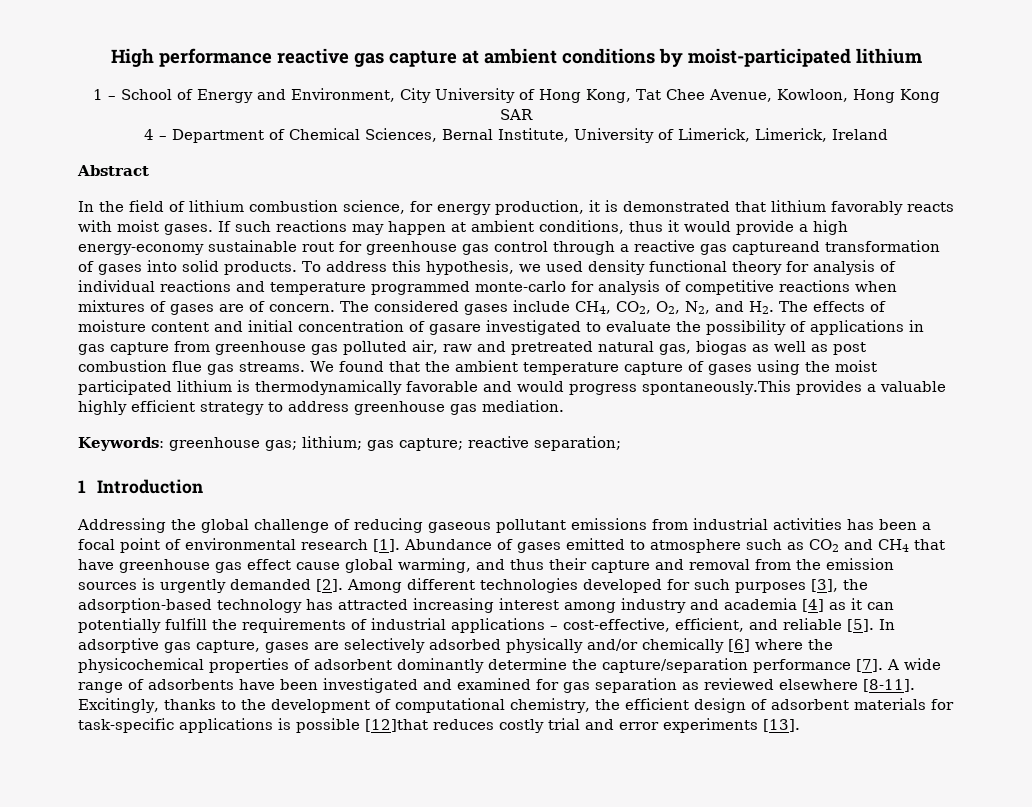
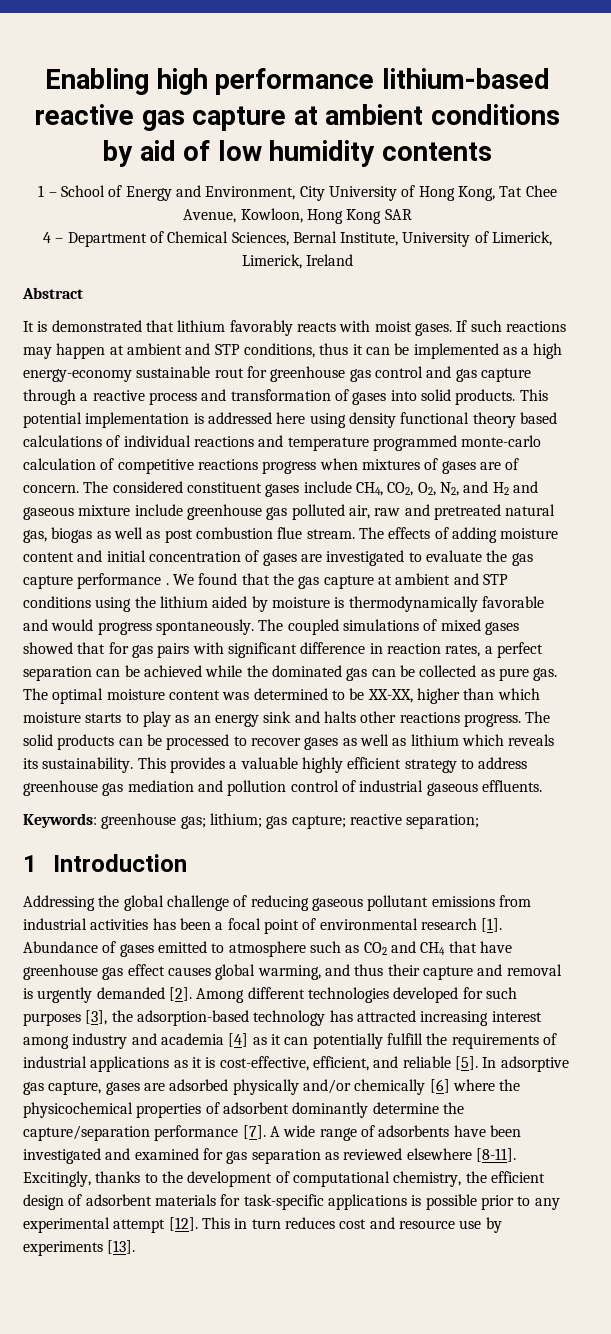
- High performance reactive gas capture at ambient conditions by moist-participated lithium
+ Enabling high performance lithium-based reactive gas capture at ambient conditions by aid of low humidity contents
- In the field of lithium combustion science, for energy production, it is demonstrated that lithium favorably reacts with moist gases.
+ It is demonstrated that lithium favorably reacts with moist gases.
- If such reactions may happen at ambient conditions, thus it would provide a high energy-economy sustainable rout for greenhouse gas control through a reactive gas captureand transformation of gases into solid products.
+ If such reactions may happen at ambient and STP conditions, thus it can be implemented as a high energy-economy sustainable rout for greenhouse gas control and gas capture through a reactive process and transformation of gases into solid products.
- To address this hypothesis, we used density functional theory for analysis of individual reactions and temperature programmed monte-carlo for analysis of competitive reactions when mixtures of gases are of concern.
+ This potential implementation is addressed here using density functional theory based calculations of individual reactions and temperature programmed monte-carlo calculation of competitive reactions progress when mixtures of gases are of concern.
- The considered gases include CH4, CO2, O2, N2, and H2. The effects of moisture content and initial concentration of gasare investigated to evaluate the possibility of applications in gas capture from greenhouse gas polluted air, raw and pretreated natural gas, biogas as well as post combustion flue gas streams. We found that the ambient temperature capture of gases using the moist participated lithium is thermodynamically favorable and would progress spontaneously.This provides a valuable highly efficient strategy to address greenhouse gas mediation.
+ The considered constituent gases include CH4, CO2, O2, N2, and H2 and gaseous mixture include greenhouse gas polluted air, raw and pretreated natural gas, biogas as well as post combustion flue stream. The effects of adding moisture content and initial concentration of gases are investigated to evaluate the gas capture performance . We found that the gas capture at ambient and STP conditions using the lithium aided by moisture is thermodynamically favorable and would progress spontaneously. The coupled simulations of mixed gases showed that for gas pairs with significant difference in reaction rates, a perfect separation can be achieved while the dominated gas can be collected as pure gas. The optimal moisture content was determined to be XX-XX, higher than which moisture starts to play as an energy sink and halts other reactions progress. The solid products can be processed to recover gases as well as lithium which reveals its sustainability. This provides a valuable highly efficient strategy to address greenhouse gas mediation and pollution control of industrial gaseous effluents.
- Abundance of gases emitted to atmosphere such as CO2 and CH4 that have greenhouse gas effect cause global warming, and thus their capture and removal from the emission sources is urgently demanded [2].
+ Abundance of gases emitted to atmosphere such as CO2 and CH4 that have greenhouse gas effect causes global warming, and thus their capture and removal is urgently demanded [2].
- Among different technologies developed for such purposes [3], the adsorption-based technology has attracted increasing interest among industry and academia [4] as it can potentially fulfill the requirements of industrial applications – cost-effective, efficient, and reliable [5].
+ Among different technologies developed for such purposes [3], the adsorption-based technology has attracted increasing interest among industry and academia [4] as it can potentially fulfill the requirements of industrial applications as it is cost-effective, efficient, and reliable [5].
- In adsorptive gas capture, gases are selectively adsorbed physically and/or chemically [6] where the physicochemical properties of adsorbent dominantly determine the capture/separation performance [7].
+ In adsorptive gas capture, gases are adsorbed physically and/or chemically [6] where the physicochemical properties of adsorbent dominantly determine the capture/separation performance [7].
- Excitingly, thanks to the development of computational chemistry, the efficient design of adsorbent materials for task-specific applications is possible [12]that reduces costly trial and error experiments [13].
+ Excitingly, thanks to the development of computational chemistry, the efficient design of adsorbent materials for task-specific applications is possible prior to any experimental attempt [12]. This in turn reduces cost and resource use by experiments [13].

